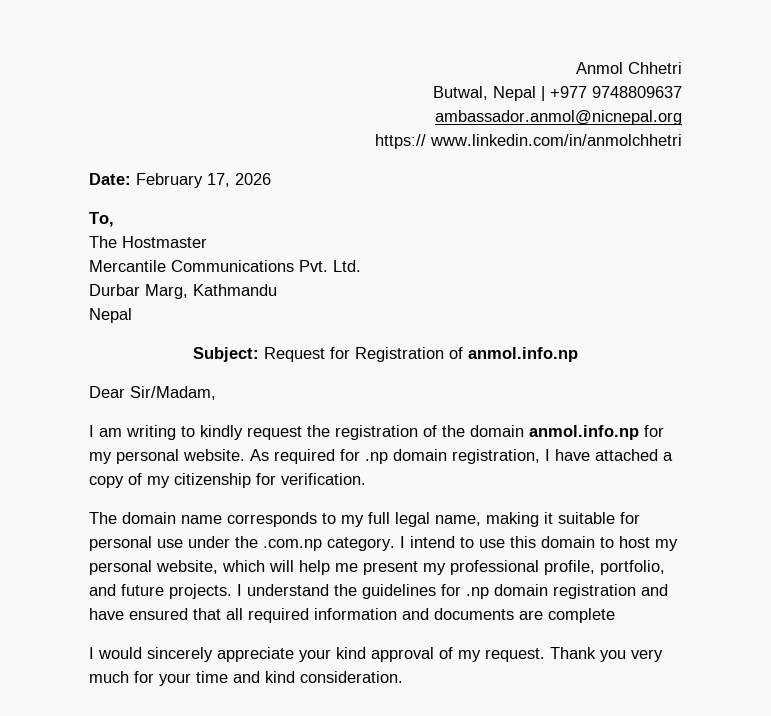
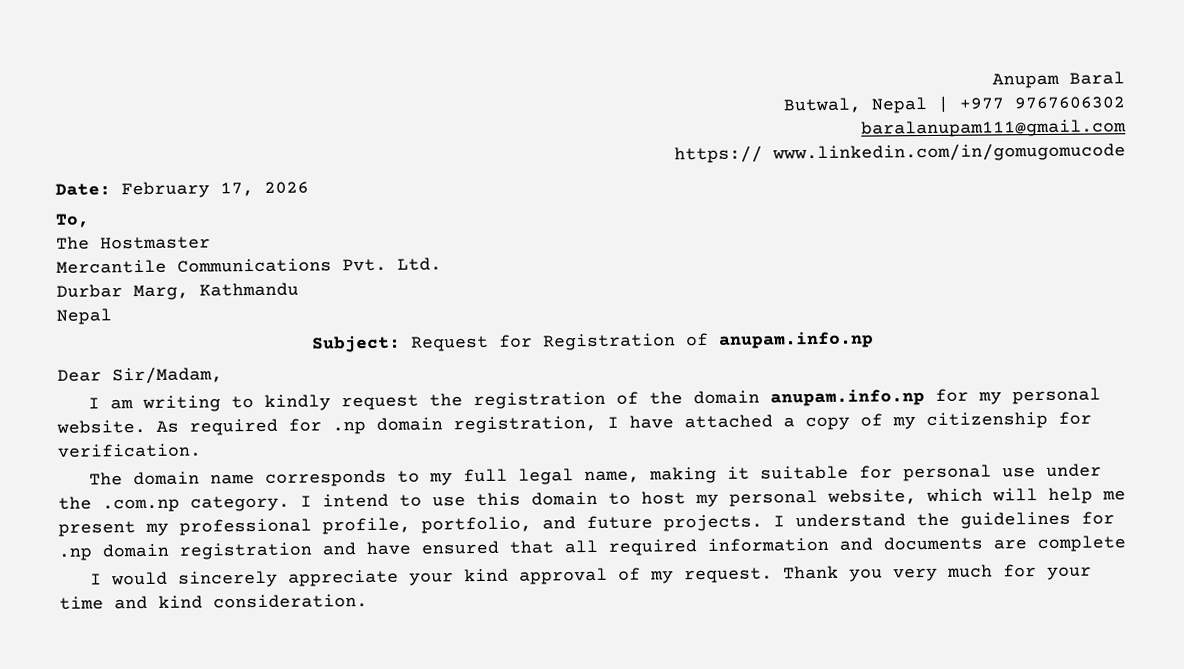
- Anmol Chhetri
+ Anupam Baral
- Butwal, Nepal | +977 9748809637
- ambassador.anmol@nicnepal.org
+ Butwal, Nepal | +977 9767606302
+ baralanupam111@gmail.com
- https:// www.linkedin.com/in/anmolchhetri
+ https:// www.linkedin.com/in/gomugomucode
- Subject: Request for Registration of anmol.info.np
+ Subject: Request for Registration of anupam.info.np
- I am writing to kindly request the registration of the domain anmol.info.np for my personal website.
+ I am writing to kindly request the registration of the domain anupam.info.np for my personal website.

